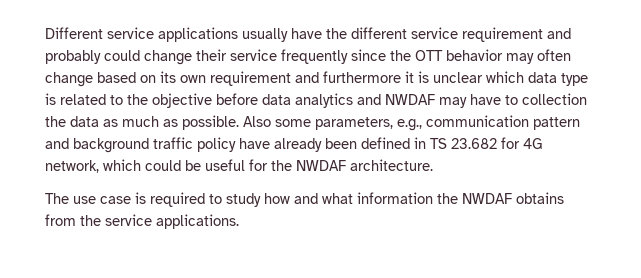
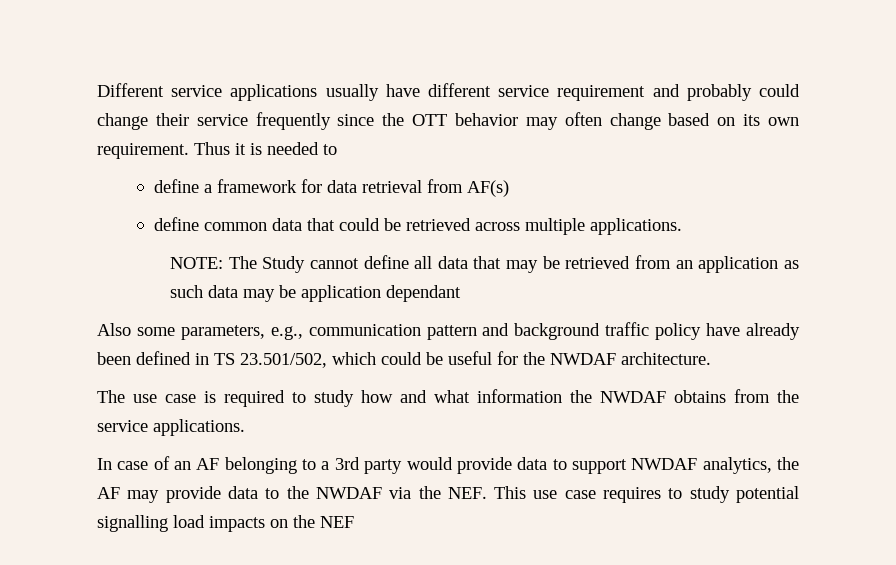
- Different service applications usually have the different service requirement and probably could change their service frequently since the OTT behavior may often change based on its own requirement and furthermore it is unclear which data type is related to the objective before data analytics and NWDAF may have to collection the data as much as possible. Also some parameters, e.g., communication pattern and background traffic policy have already been defined in TS 23.682 for 4G network, which could be useful for the NWDAF architecture.
+ Different service applications usually have different service requirement and probably could change their service frequently since the OTT behavior may often change based on its own requirement. Thus it is needed to
+ define a framework for data retrieval from AF(s)
+ define common data that could be retrieved across multiple applications.
+ NOTE: The Study cannot define all data that may be retrieved from an application as such data may be application dependant
+ Also some parameters, e.g., communication pattern and background traffic policy have already been defined in TS 23.501/502, which could be useful for the NWDAF architecture.
+ In case of an AF belonging to a 3rd party would provide data to support NWDAF analytics, the AF may provide data to the NWDAF via the NEF. This use case requires to study potential signalling load impacts on the NEF

